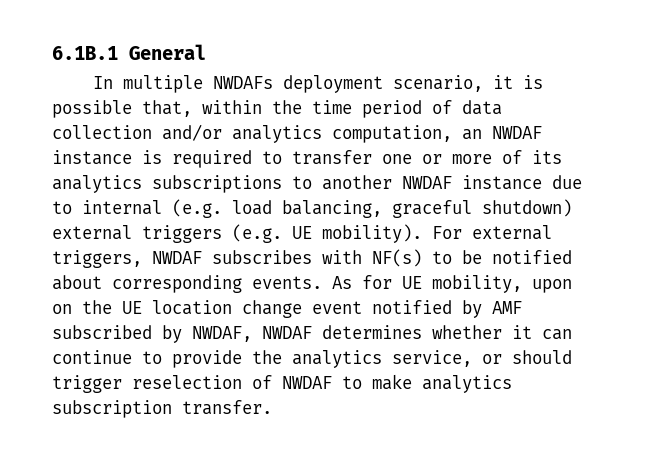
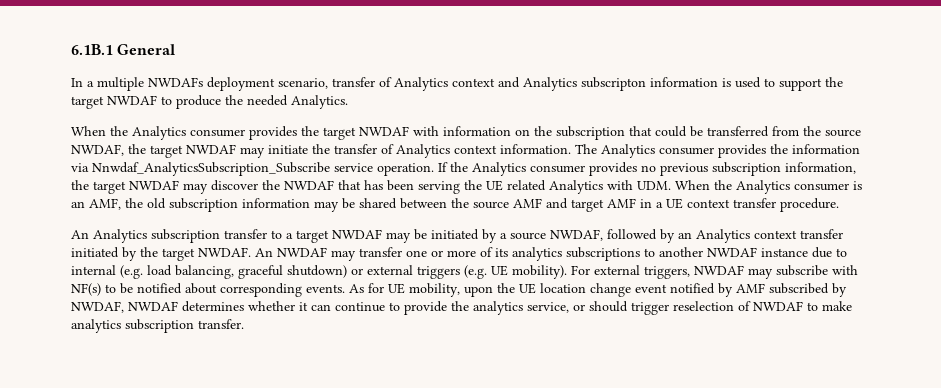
- In multiple NWDAFs deployment scenario, it is possible that, within the time period of data collection and/or analytics computation, an NWDAF instance is required to transfer one or more of its analytics subscriptions to another NWDAF instance due to internal (e.g. load balancing, graceful shutdown) external triggers (e.g. UE mobility).
+ In a multiple NWDAFs deployment scenario, transfer of Analytics context and Analytics subscripton information is used to support the target NWDAF to produce the needed Analytics.
+ When the Analytics consumer provides the target NWDAF with information on the subscription that could be transferred from the source NWDAF, the target NWDAF may initiate the transfer of Analytics context information. The Analytics consumer provides the information via Nnwdaf_AnalyticsSubscription_Subscribe service operation. If the Analytics consumer provides no previous subscription information, the target NWDAF may discover the NWDAF that has been serving the UE related Analytics with UDM. When the Analytics consumer is an AMF, the old subscription information may be shared between the source AMF and target AMF in a UE context transfer procedure.
+ An Analytics subscription transfer to a target NWDAF may be initiated by a source NWDAF, followed by an Analytics context transfer initiated by the target NWDAF. An NWDAF may transfer one or more of its analytics subscriptions to another NWDAF instance due to internal (e.g. load balancing, graceful shutdown) or external triggers (e.g. UE mobility).
- For external triggers, NWDAF subscribes with NF(s) to be notified about corresponding events.
+ For external triggers, NWDAF may subscribe with NF(s) to be notified about corresponding events.
- As for UE mobility, upon on the UE location change event notified by AMF subscribed by NWDAF, NWDAF determines whether it can continue to provide the analytics service, or should trigger reselection of NWDAF to make analytics subscription transfer.
+ As for UE mobility, upon the UE location change event notified by AMF subscribed by NWDAF, NWDAF determines whether it can continue to provide the analytics service, or should trigger reselection of NWDAF to make analytics subscription transfer.

